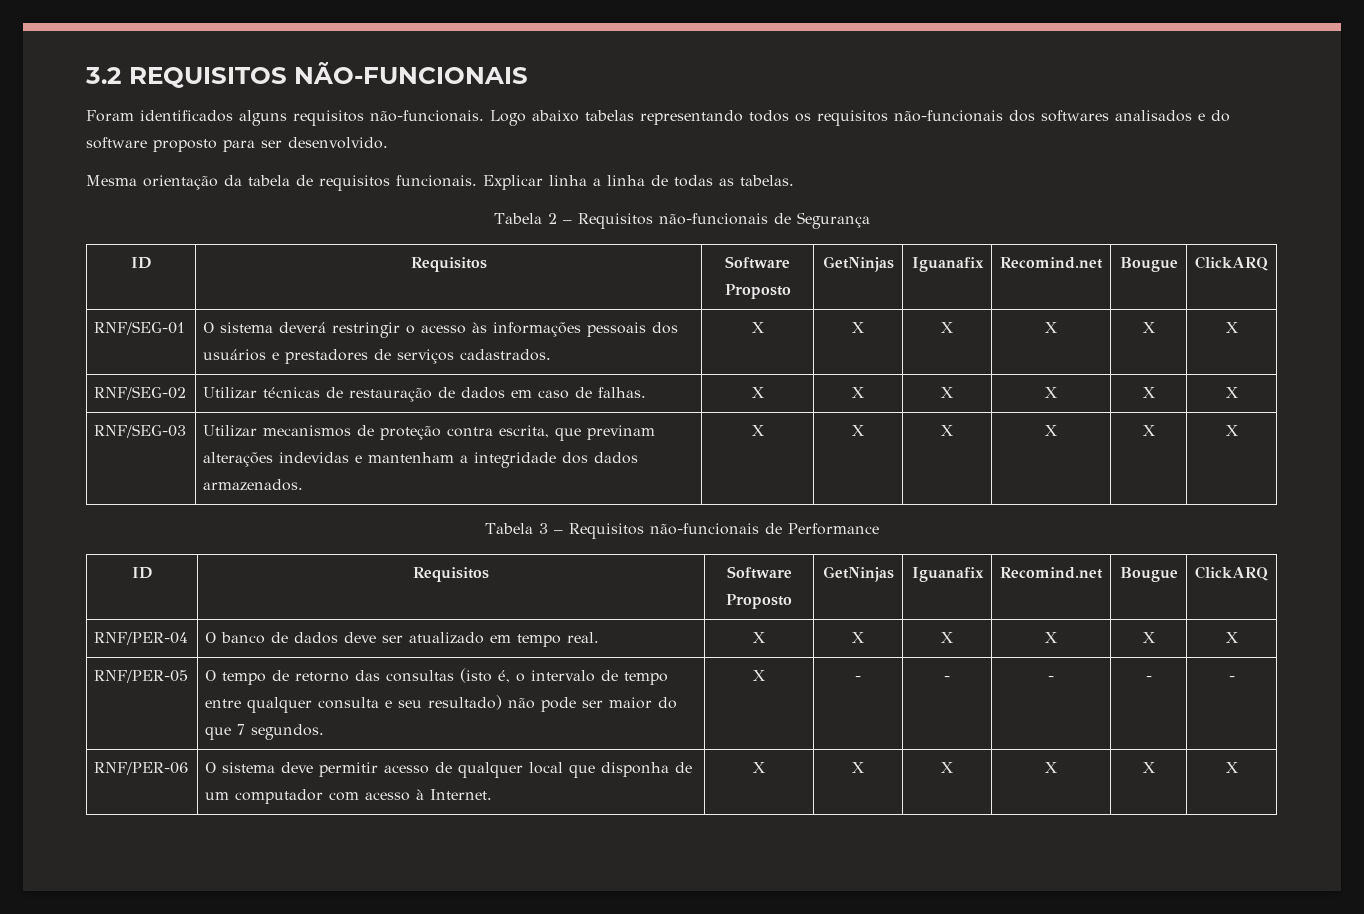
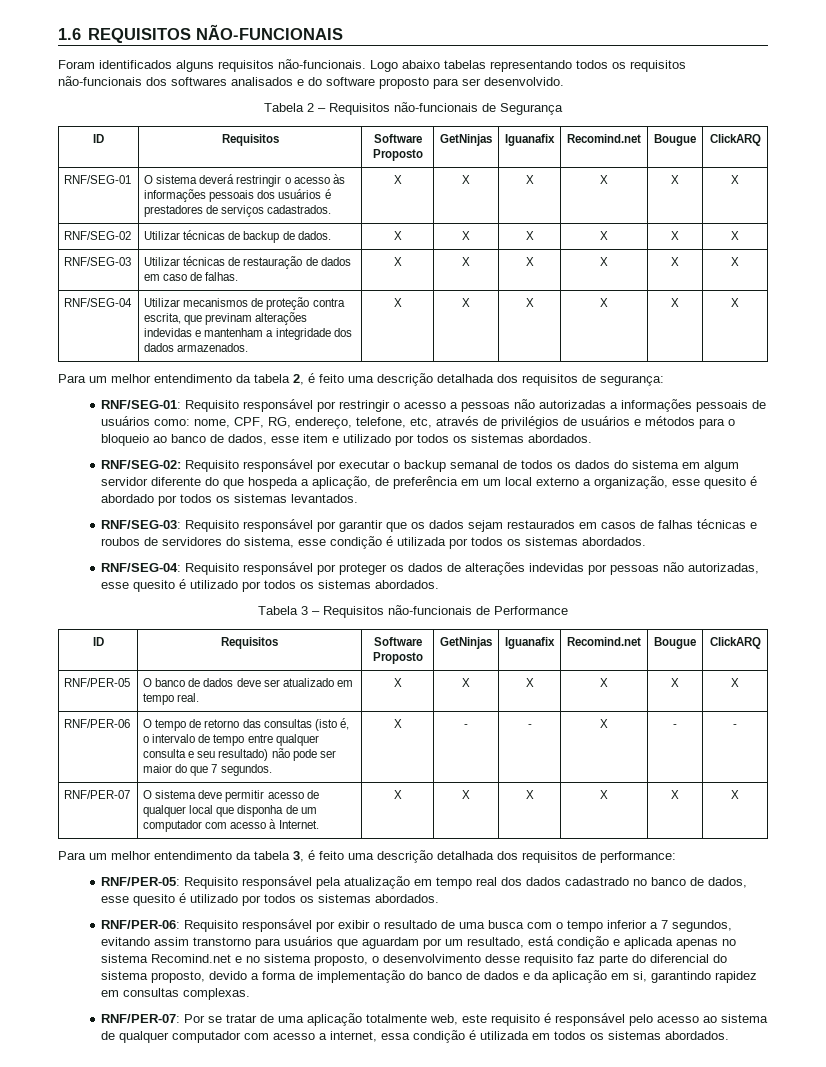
- 3.2 REQUISITOS NÃO-FUNCIONAIS
+ 1.6 REQUISITOS NÃO-FUNCIONAIS
- Mesma orientação da tabela de requisitos funcionais. Explicar linha a linha de todas as tabelas.
- RNF/SEG-01 | O sistema deverá restringir o acesso às informações pessoais dos usuários e prestadores de serviços cadastrados. | X | X | X | X | X | X
+ RNF/SEG-01 | O sistema deverá restringir o acesso às informações pessoais dos usuários é prestadores de serviços cadastrados. | X | X | X | X | X | X
- RNF/SEG-02 | Utilizar técnicas de restauração de dados em caso de falhas. | X | X | X | X | X | X
+ RNF/SEG-02 | Utilizar técnicas de backup de dados. | X | X | X | X | X | X
+ RNF/SEG-03 | Utilizar técnicas de restauração de dados em caso de falhas. | X | X | X | X | X | X
- RNF/SEG-03 | Utilizar mecanismos de proteção contra escrita, que previnam alterações indevidas e mantenham a integridade dos dados armazenados. | X | X | X | X | X | X
+ RNF/SEG-04 | Utilizar mecanismos de proteção contra escrita, que previnam alterações indevidas e mantenham a integridade dos dados armazenados. | X | X | X | X | X | X
+ Para um melhor entendimento da tabela 2, é feito uma descrição detalhada dos requisitos de segurança:
+ RNF/SEG-01: Requisito responsável por restringir o acesso a pessoas não autorizadas a informações pessoais de usuários como: nome, CPF, RG, endereço, telefone, etc, através de privilégios de usuários e métodos para o bloqueio ao banco de dados, esse item e utilizado por todos os sistemas abordados.
+ RNF/SEG-02: Requisito responsável por executar o backup semanal de todos os dados do sistema em algum servidor diferente do que hospeda a aplicação, de preferência em um local externo a organização, esse quesito é abordado por todos os sistemas levantados.
+ RNF/SEG-03: Requisito responsável por garantir que os dados sejam restaurados em casos de falhas técnicas e roubos de servidores do sistema, esse condição é utilizada por todos os sistemas abordados.
+ RNF/SEG-04: Requisito responsável por proteger os dados de alterações indevidas por pessoas não autorizadas, esse quesito é utilizado por todos os sistemas abordados.
- RNF/PER-04 | O banco de dados deve ser atualizado em tempo real. | X | X | X | X | X | X
+ RNF/PER-05 | O banco de dados deve ser atualizado em tempo real. | X | X | X | X | X | X
- RNF/PER-05 | O tempo de retorno das consultas (isto é, o intervalo de tempo entre qualquer consulta e seu resultado) não pode ser maior do que 7 segundos. | X | - | - | - | - | -
+ RNF/PER-06 | O tempo de retorno das consultas (isto é, o intervalo de tempo entre qualquer consulta e seu resultado) não pode ser maior do que 7 segundos. | X | - | - | X | - | -
- RNF/PER-06 | O sistema deve permitir acesso de qualquer local que disponha de um computador com acesso à Internet. | X | X | X | X | X | X
+ RNF/PER-07 | O sistema deve permitir acesso de qualquer local que disponha de um computador com acesso à Internet. | X | X | X | X | X | X
+ Para um melhor entendimento da tabela 3, é feito uma descrição detalhada dos requisitos de performance:
+ RNF/PER-05: Requisito responsável pela atualização em tempo real dos dados cadastrado no banco de dados, esse quesito é utilizado por todos os sistemas abordados.
+ RNF/PER-06: Requisito responsável por exibir o resultado de uma busca com o tempo inferior a 7 segundos, evitando assim transtorno para usuários que aguardam por um resultado, está condição e aplicada apenas no sistema Recomind.net e no sistema proposto, o desenvolvimento desse requisito faz parte do diferencial do sistema proposto, devido a forma de implementação do banco de dados e da aplicação em si, garantindo rapidez em consultas complexas.
+ RNF/PER-07: Por se tratar de uma aplicação totalmente web, este requisito é responsável pelo acesso ao sistema de qualquer computador com acesso a internet, essa condição é utilizada em todos os sistemas abordados.

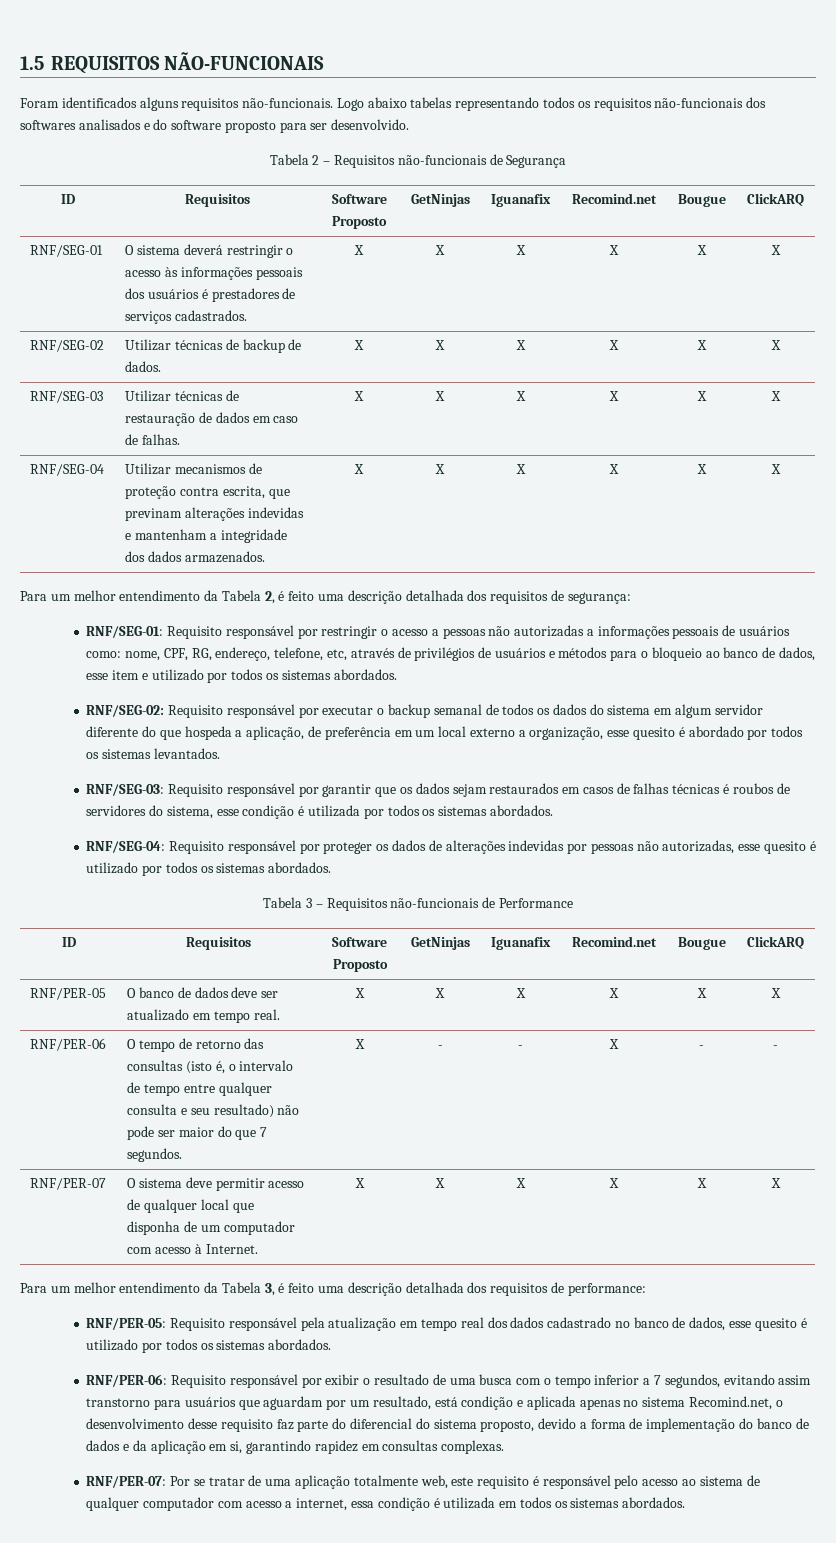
- 1.6 REQUISITOS NÃO-FUNCIONAIS
+ 1.5 REQUISITOS NÃO-FUNCIONAIS
- Para um melhor entendimento da tabela 2, é feito uma descrição detalhada dos requisitos de segurança:
+ Para um melhor entendimento da Tabela 2, é feito uma descrição detalhada dos requisitos de segurança:
- RNF/SEG-03: Requisito responsável por garantir que os dados sejam restaurados em casos de falhas técnicas e roubos de servidores do sistema, esse condição é utilizada por todos os sistemas abordados.
+ RNF/SEG-03: Requisito responsável por garantir que os dados sejam restaurados em casos de falhas técnicas é roubos de servidores do sistema, esse condição é utilizada por todos os sistemas abordados.
- Para um melhor entendimento da tabela 3, é feito uma descrição detalhada dos requisitos de performance:
+ Para um melhor entendimento da Tabela 3, é feito uma descrição detalhada dos requisitos de performance:
- Requisito responsável por exibir o resultado de uma busca com o tempo inferior a 7 segundos, evitando assim transtorno para usuários que aguardam por um resultado, está condição e aplicada apenas no sistema Recomind.net e no sistema proposto, o desenvolvimento desse requisito faz parte do diferencial do sistema proposto, devido a forma de implementação do banco de dados e da aplicação em si, garantindo rapidez em consultas complexas.
+ Requisito responsável por exibir o resultado de uma busca com o tempo inferior a 7 segundos, evitando assim transtorno para usuários que aguardam por um resultado, está condição e aplicada apenas no sistema Recomind.net, o desenvolvimento desse requisito faz parte do diferencial do sistema proposto, devido a forma de implementação do banco de dados e da aplicação em si, garantindo rapidez em consultas complexas.

